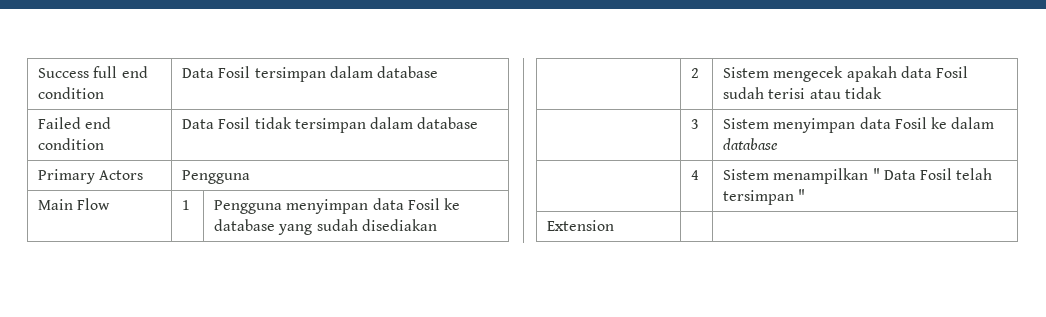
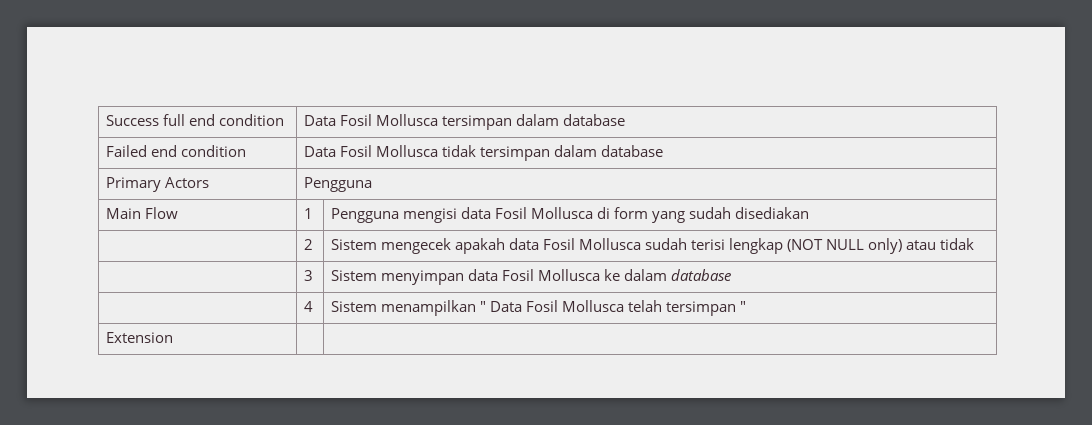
- Success full end condition | Data Fosil tersimpan dalam database
+ Success full end condition | Data Fosil Mollusca tersimpan dalam database
- Failed end condition | Data Fosil tidak tersimpan dalam database
+ Failed end condition | Data Fosil Mollusca tidak tersimpan dalam database
- Main Flow | 1 | Pengguna menyimpan data Fosil ke database yang sudah disediakan
+ Main Flow | 1 | Pengguna mengisi data Fosil Mollusca di form yang sudah disediakan
- | 2 | Sistem mengecek apakah data Fosil sudah terisi atau tidak
+ | 2 | Sistem mengecek apakah data Fosil Mollusca sudah terisi lengkap (NOT NULL only) atau tidak
- | 3 | Sistem menyimpan data Fosil ke dalam database
+ | 3 | Sistem menyimpan data Fosil Mollusca ke dalam database
- | 4 | Sistem menampilkan " Data Fosil telah tersimpan "
+ | 4 | Sistem menampilkan " Data Fosil Mollusca telah tersimpan "

